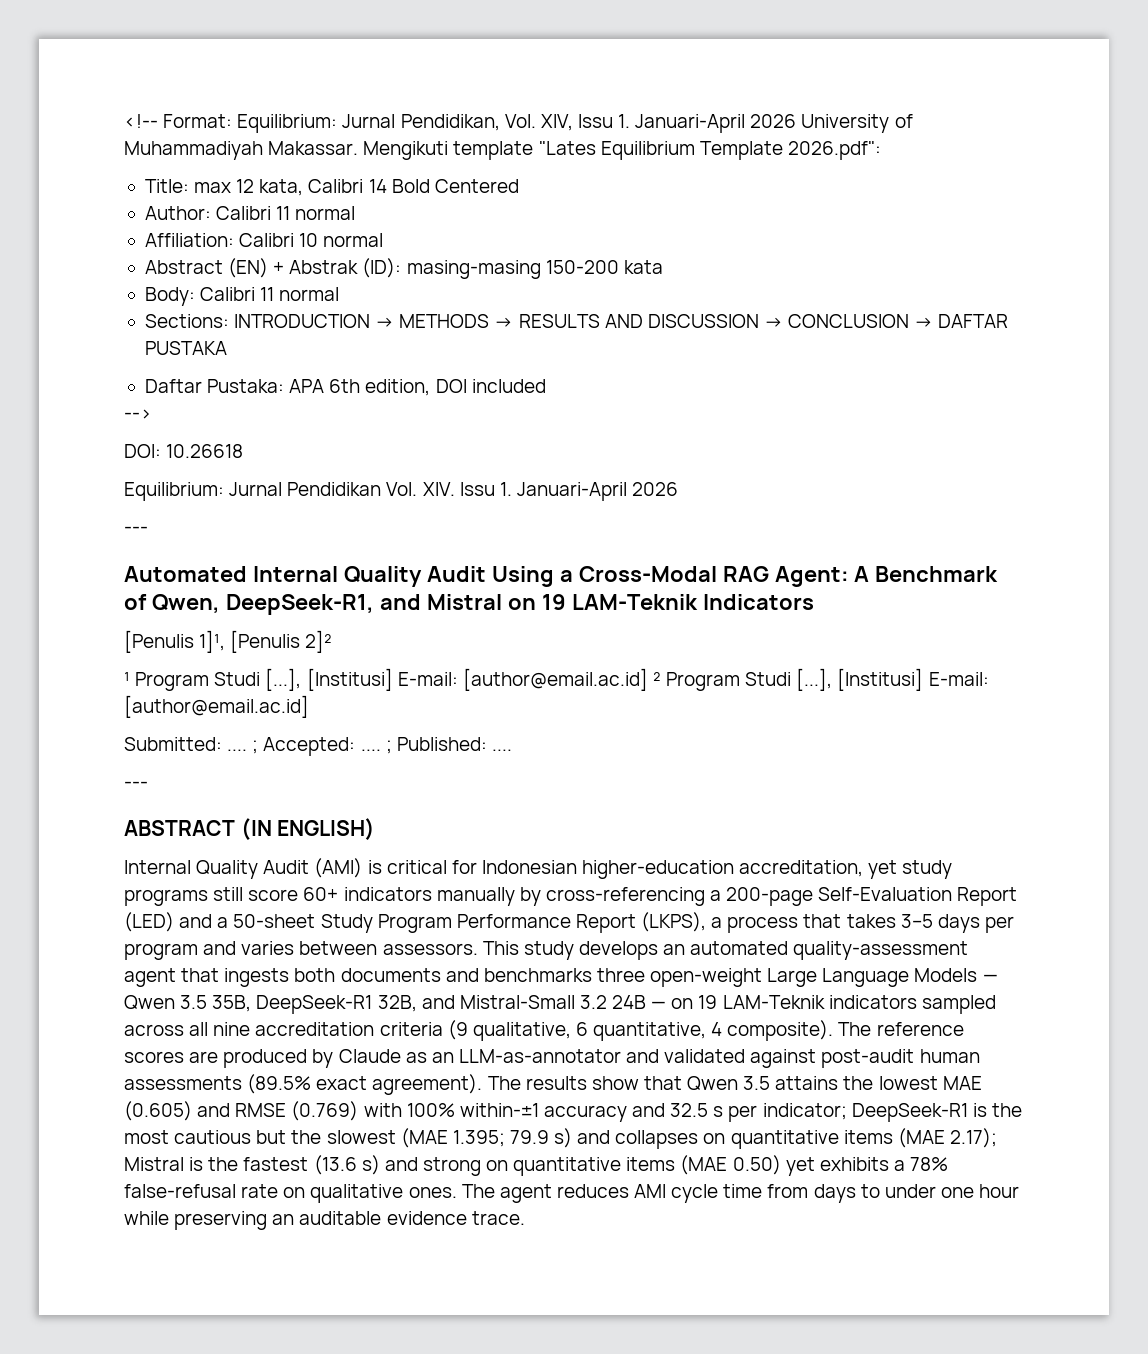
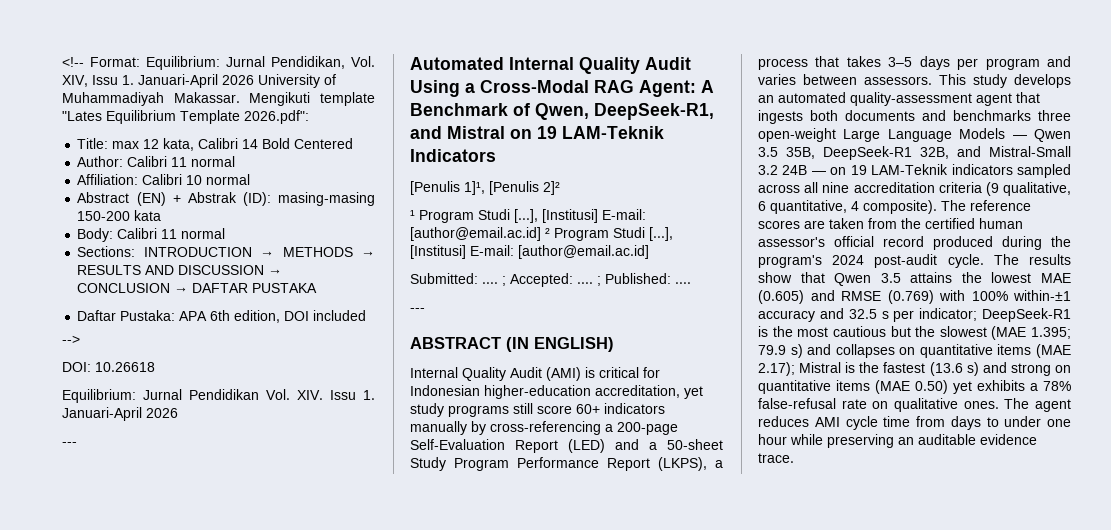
- The reference scores are produced by Claude as an LLM-as-annotator and validated against post-audit human assessments (89.5% exact agreement).
+ The reference scores are taken from the certified human assessor's official record produced during the program's 2024 post-audit cycle.

